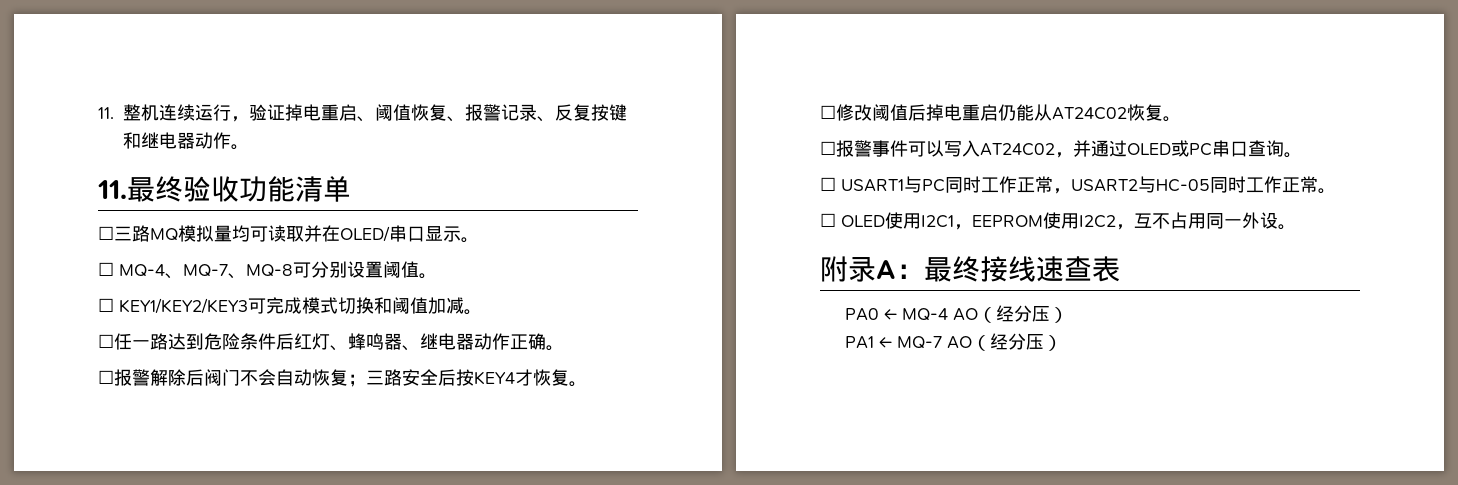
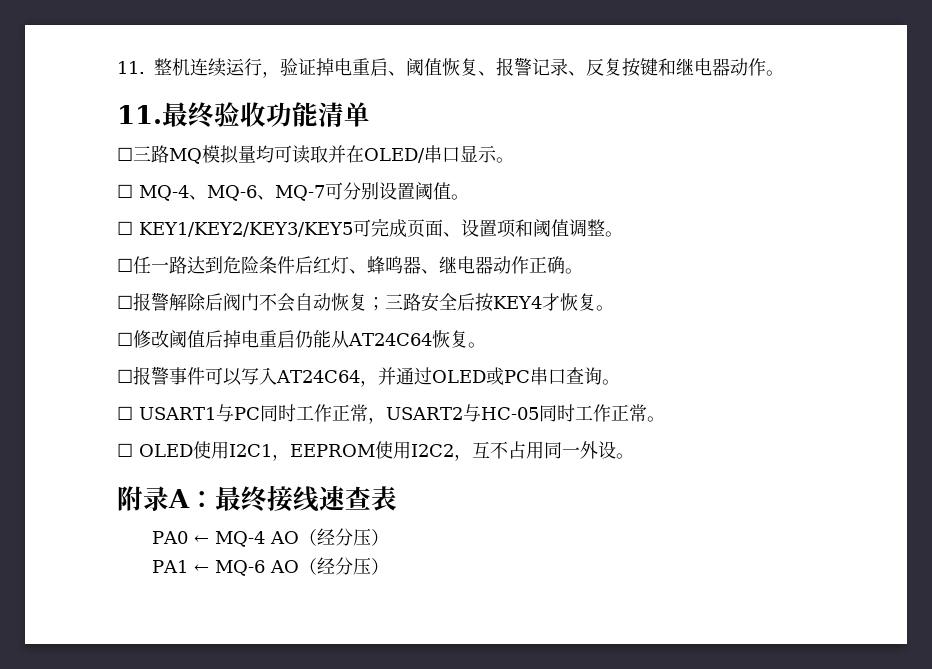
- ☐ MQ-4、MQ-7、MQ-8可分别设置阈值。
+ ☐ MQ-4、MQ-6、MQ-7可分别设置阈值。
- ☐ KEY1/KEY2/KEY3可完成模式切换和阈值加减。
+ ☐ KEY1/KEY2/KEY3/KEY5可完成页面、设置项和阈值调整。
- ☐修改阈值后掉电重启仍能从AT24C02恢复。
+ ☐修改阈值后掉电重启仍能从AT24C64恢复。
- ☐报警事件可以写入AT24C02，并通过OLED或PC串口查询。
+ ☐报警事件可以写入AT24C64，并通过OLED或PC串口查询。
- PA1 ← MQ-7 AO（经分压）
+ PA1 ← MQ-6 AO（经分压）

